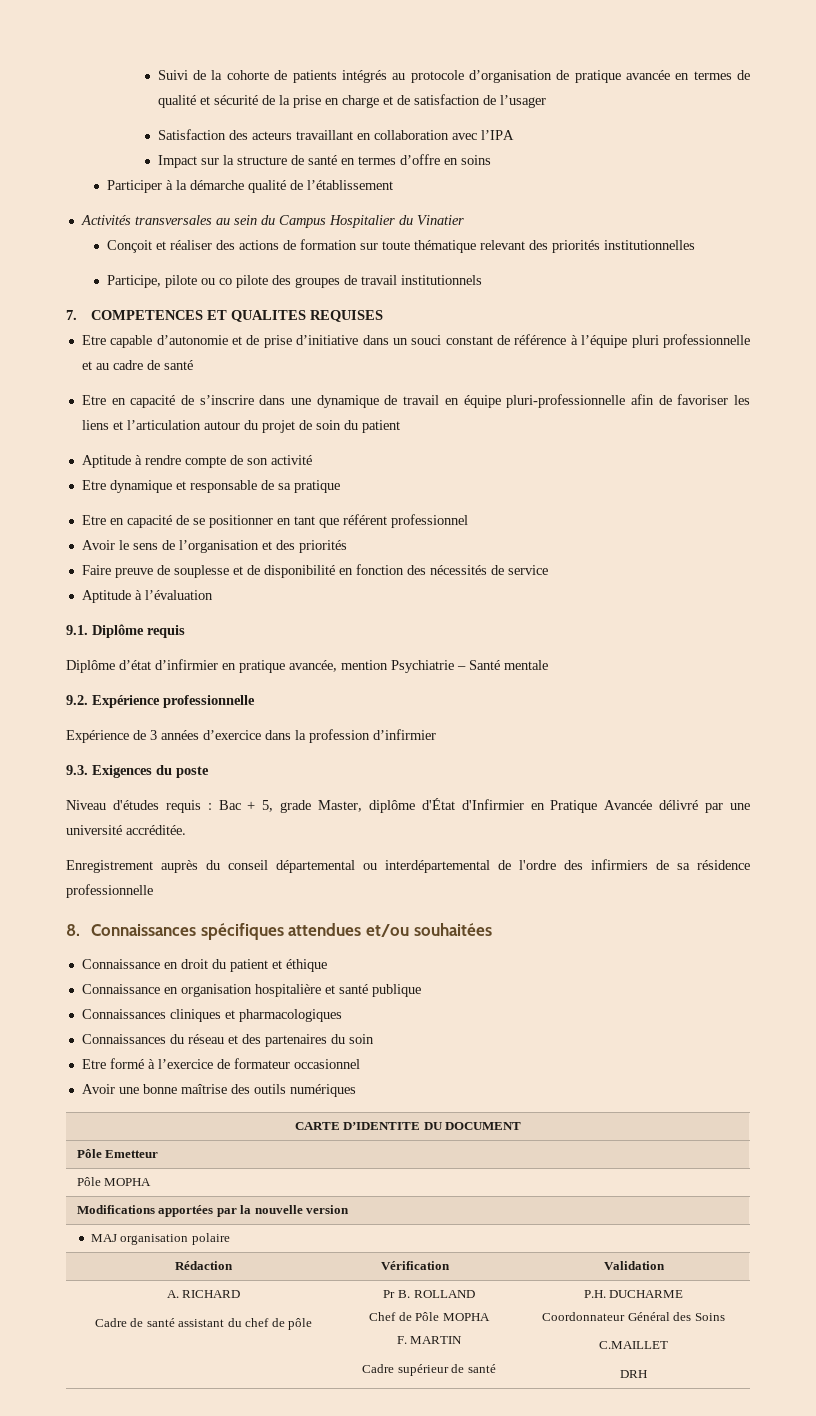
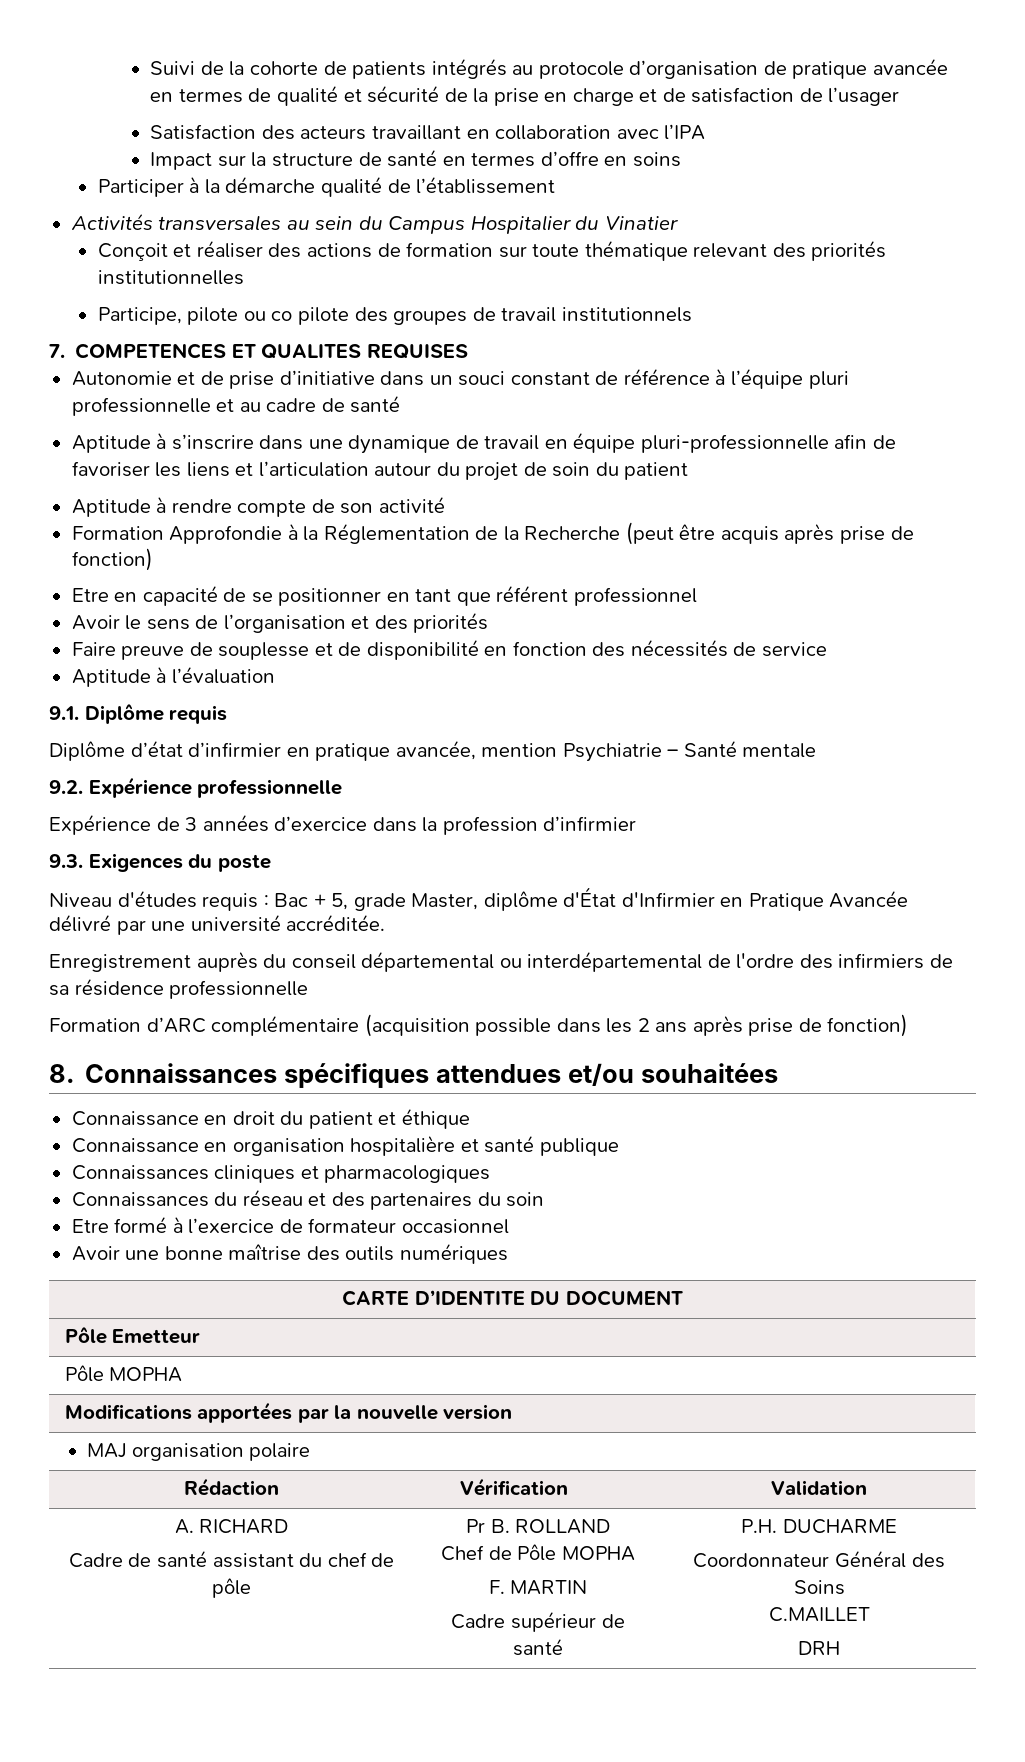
- Etre capable d’autonomie et de prise d’initiative dans un souci constant de référence à l’équipe pluri professionnelle et au cadre de santé
+ Autonomie et de prise d’initiative dans un souci constant de référence à l’équipe pluri professionnelle et au cadre de santé
- Etre en capacité de s’inscrire dans une dynamique de travail en équipe pluri-professionnelle afin de favoriser les liens et l’articulation autour du projet de soin du patient
+ Aptitude à s’inscrire dans une dynamique de travail en équipe pluri-professionnelle afin de favoriser les liens et l’articulation autour du projet de soin du patient
- Etre dynamique et responsable de sa pratique
+ Formation Approfondie à la Réglementation de la Recherche (peut être acquis après prise de fonction)
+ Formation d’ARC complémentaire (acquisition possible dans les 2 ans après prise de fonction)

